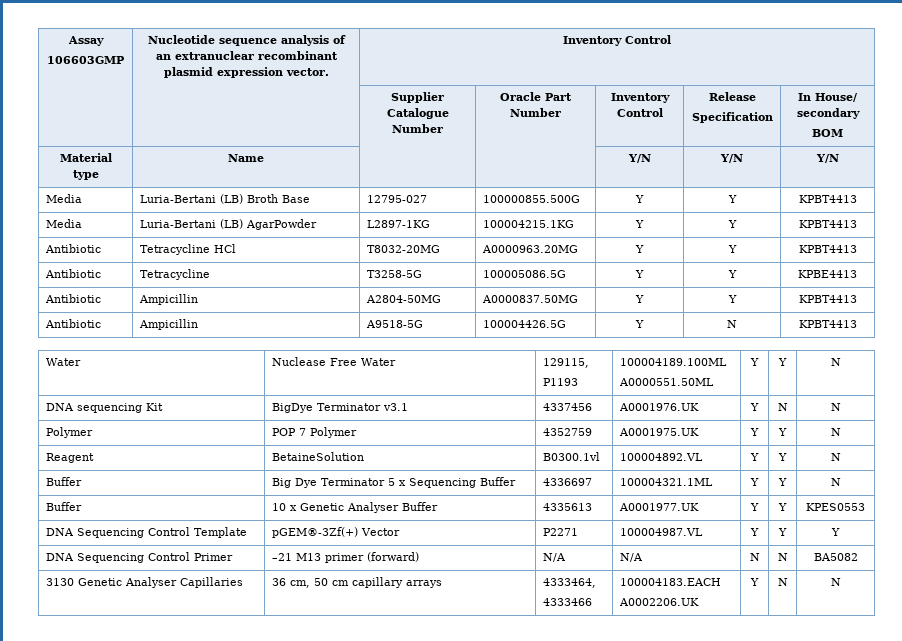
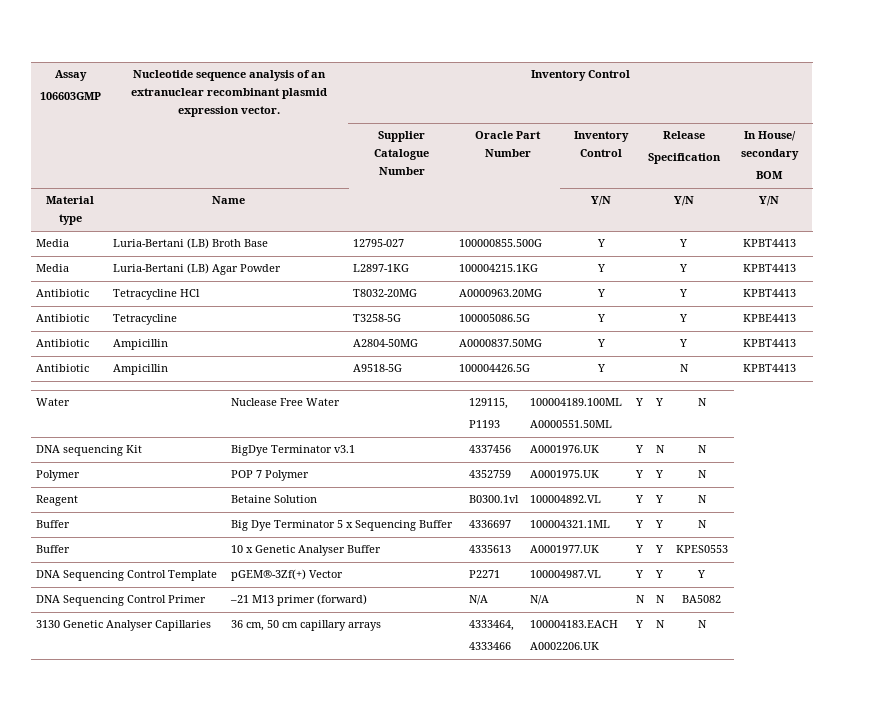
- Media | Luria-Bertani (LB) AgarPowder | L2897-1KG | 100004215.1KG | Y | Y | KPBT4413
+ Media | Luria-Bertani (LB) Agar Powder | L2897-1KG | 100004215.1KG | Y | Y | KPBT4413
- Reagent | BetaineSolution | B0300.1vl | 100004892.VL | Y | Y | N
+ Reagent | Betaine Solution | B0300.1vl | 100004892.VL | Y | Y | N

